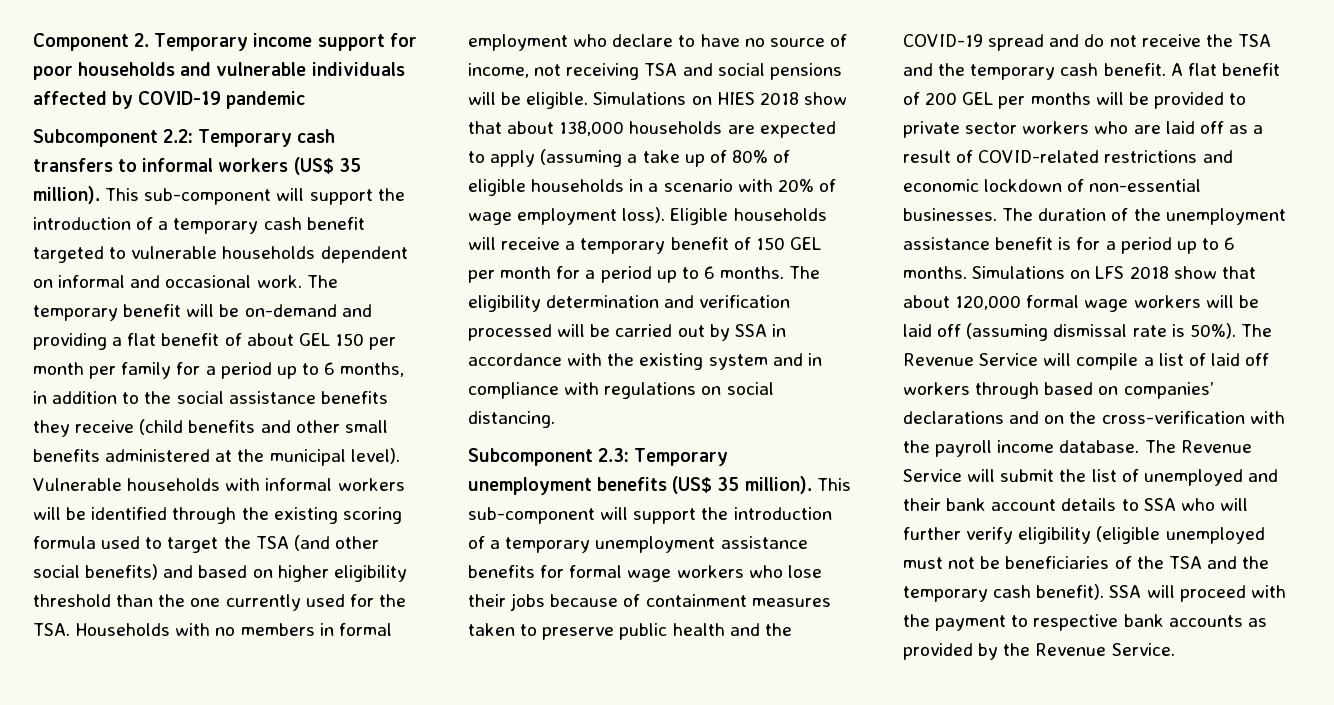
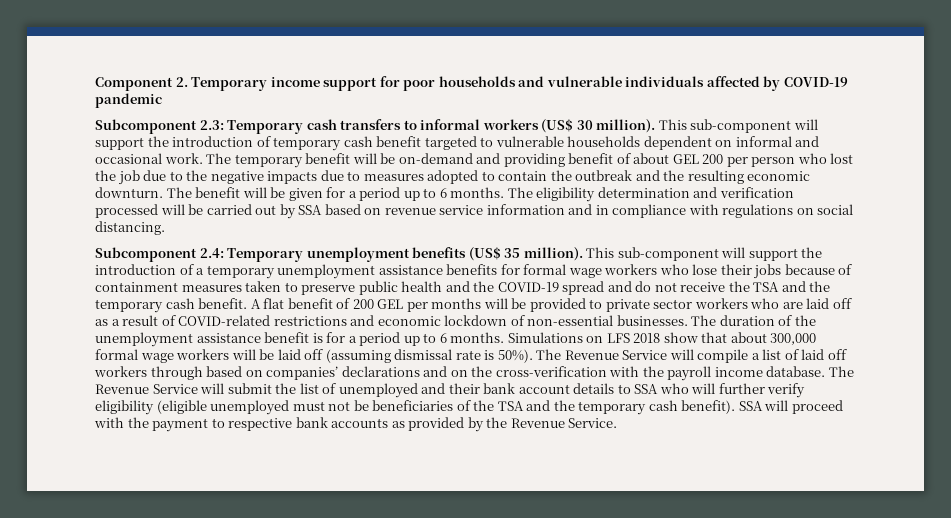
- Subcomponent 2.2: Temporary cash transfers to informal workers (US$ 35 million). This sub-component will support the introduction of a temporary cash benefit targeted to vulnerable households dependent on informal and occasional work.
+ Subcomponent 2.3: Temporary cash transfers to informal workers (US$ 30 million). This sub-component will support the introduction of temporary cash benefit targeted to vulnerable households dependent on informal and occasional work.
- The temporary benefit will be on-demand and providing a flat benefit of about GEL 150 per month per family for a period up to 6 months, in addition to the social assistance benefits they receive (child benefits and other small benefits administered at the municipal level). Vulnerable households with informal workers will be identified through the existing scoring formula used to target the TSA (and other social benefits) and based on higher eligibility threshold than the one currently used for the TSA. Households with no members in formal employment who declare to have no source of income, not receiving TSA and social pensions will be eligible. Simulations on HIES 2018 show that about 138,000 households are expected to apply (assuming a take up of 80% of eligible households in a scenario with 20% of wage employment loss). Eligible households will receive a temporary benefit of 150 GEL per month for a period up to 6 months.
+ The temporary benefit will be on-demand and providing benefit of about GEL 200 per person who lost the job due to the negative impacts due to measures adopted to contain the outbreak and the resulting economic downturn. The benefit will be given for a period up to 6 months.
- The eligibility determination and verification processed will be carried out by SSA in accordance with the existing system and in compliance with regulations on social distancing.
+ The eligibility determination and verification processed will be carried out by SSA based on revenue service information and in compliance with regulations on social distancing.
- Subcomponent 2.3: Temporary unemployment benefits (US$ 35 million).
+ Subcomponent 2.4: Temporary unemployment benefits (US$ 35 million).
- Simulations on LFS 2018 show that about 120,000 formal wage workers will be laid off (assuming dismissal rate is 50%).
+ Simulations on LFS 2018 show that about 300,000 formal wage workers will be laid off (assuming dismissal rate is 50%).

